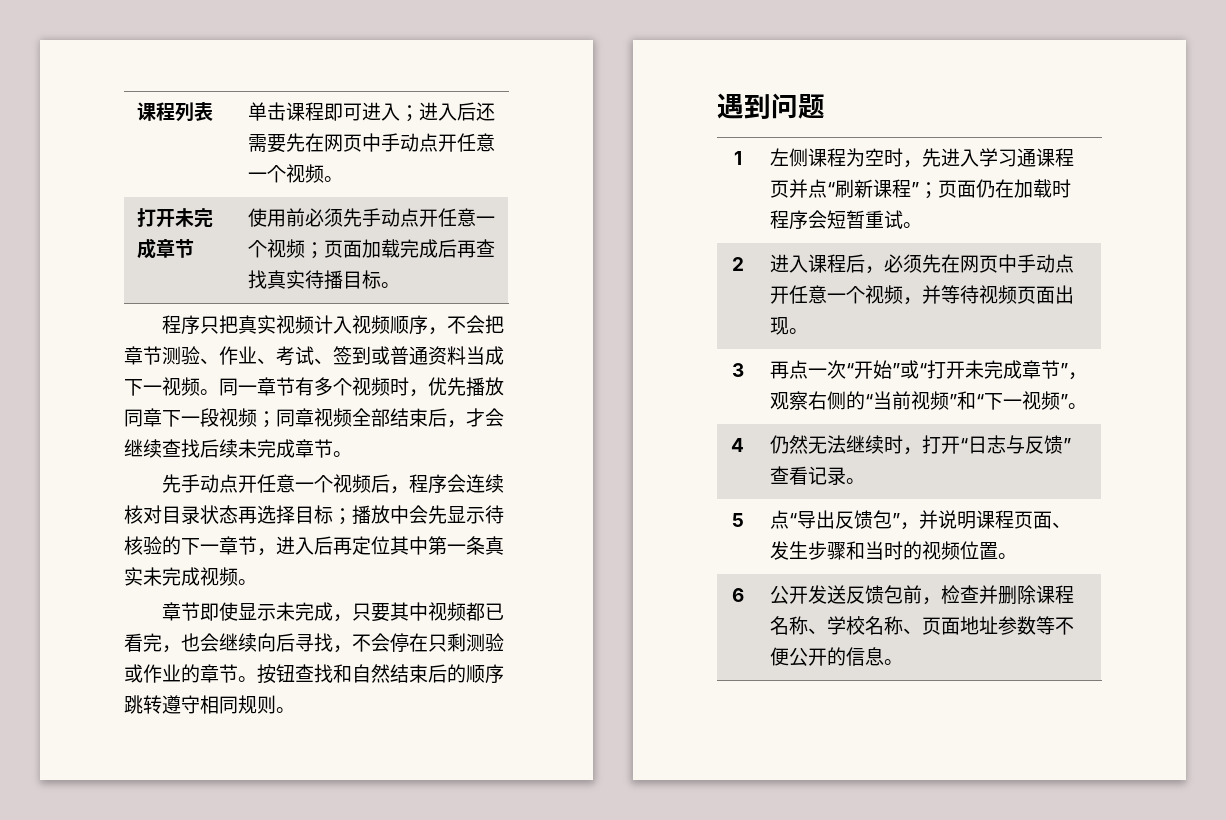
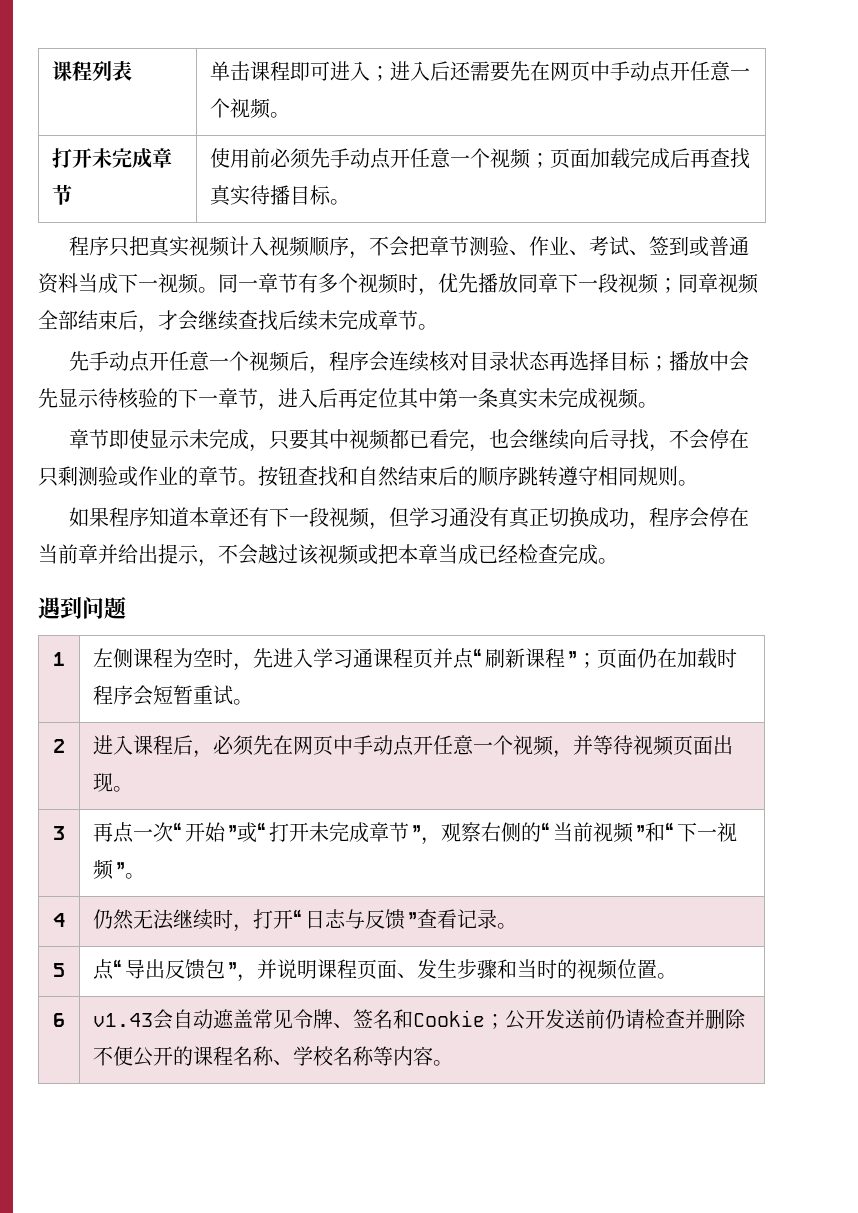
+ 如果程序知道本章还有下一段视频，但学习通没有真正切换成功，程序会停在当前章并给出提示，不会越过该视频或把本章当成已经检查完成。
- 6 | 公开发送反馈包前，检查并删除课程名称、学校名称、页面地址参数等不便公开的信息。
+ 6 | v1.43会自动遮盖常见令牌、签名和Cookie；公开发送前仍请检查并删除不便公开的课程名称、学校名称等内容。

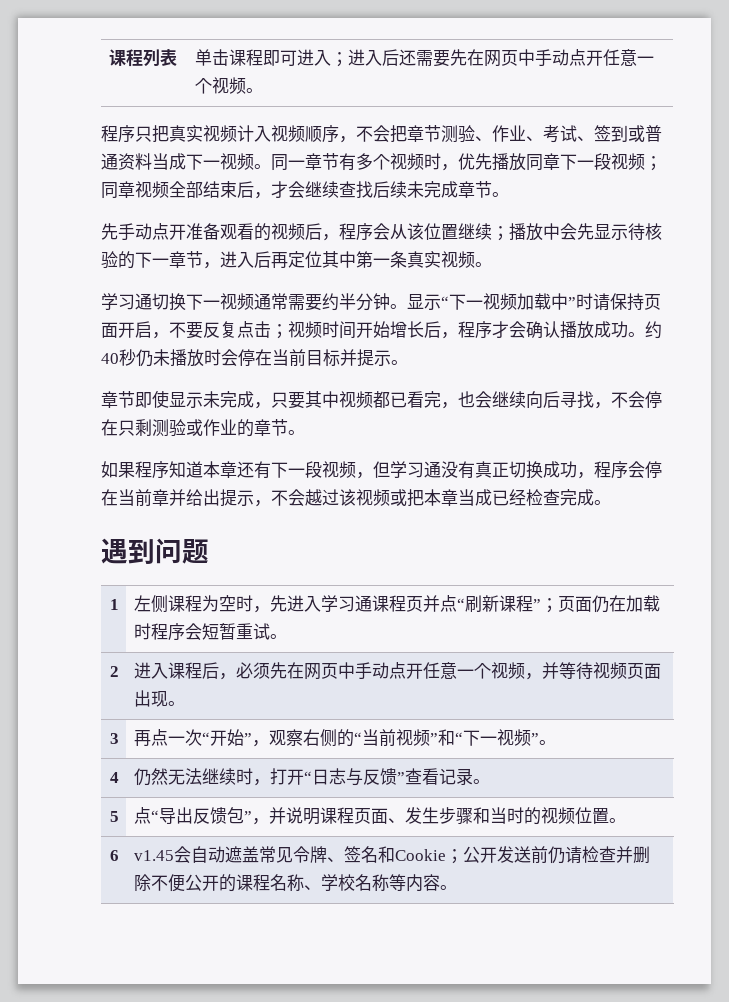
- 打开未完成章节 | 使用前必须先手动点开任意一个视频；页面加载完成后再查找真实待播目标。
- 先手动点开任意一个视频后，程序会连续核对目录状态再选择目标；播放中会先显示待核验的下一章节，进入后再定位其中第一条真实未完成视频。
+ 先手动点开准备观看的视频后，程序会从该位置继续；播放中会先显示待核验的下一章节，进入后再定位其中第一条真实视频。
+ 学习通切换下一视频通常需要约半分钟。显示“下一视频加载中”时请保持页面开启，不要反复点击；视频时间开始增长后，程序才会确认播放成功。约40秒仍未播放时会停在当前目标并提示。
- 按钮查找和自然结束后的顺序跳转遵守相同规则。
- 3 | 再点一次“开始”或“打开未完成章节”，观察右侧的“当前视频”和“下一视频”。
+ 3 | 再点一次“开始”，观察右侧的“当前视频”和“下一视频”。
- 6 | v1.43会自动遮盖常见令牌、签名和Cookie；公开发送前仍请检查并删除不便公开的课程名称、学校名称等内容。
+ 6 | v1.45会自动遮盖常见令牌、签名和Cookie；公开发送前仍请检查并删除不便公开的课程名称、学校名称等内容。

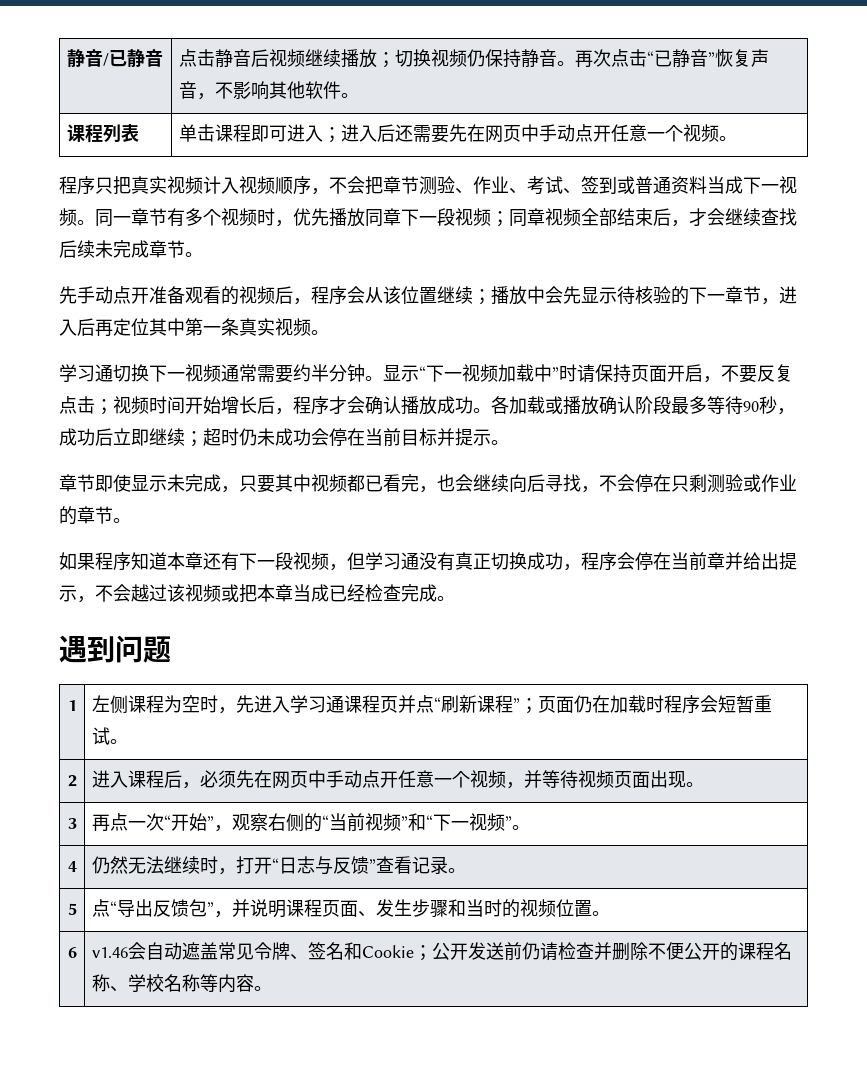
+ 静音/已静音 | 点击静音后视频继续播放；切换视频仍保持静音。再次点击“已静音”恢复声音，不影响其他软件。
- 约40秒仍未播放时会停在当前目标并提示。
+ 各加载或播放确认阶段最多等待90秒，成功后立即继续；超时仍未成功会停在当前目标并提示。
- 6 | v1.45会自动遮盖常见令牌、签名和Cookie；公开发送前仍请检查并删除不便公开的课程名称、学校名称等内容。
+ 6 | v1.46会自动遮盖常见令牌、签名和Cookie；公开发送前仍请检查并删除不便公开的课程名称、学校名称等内容。

